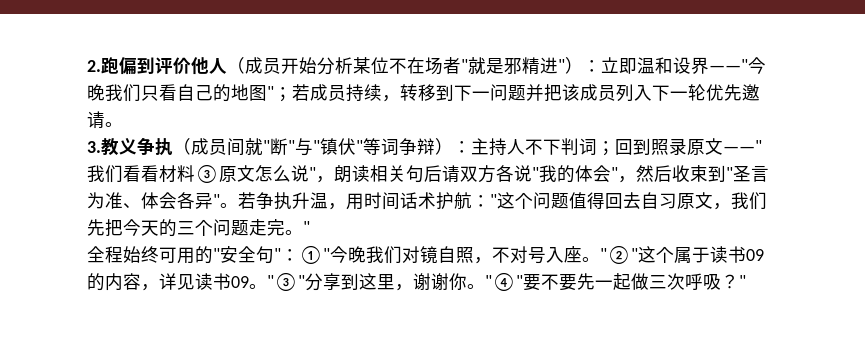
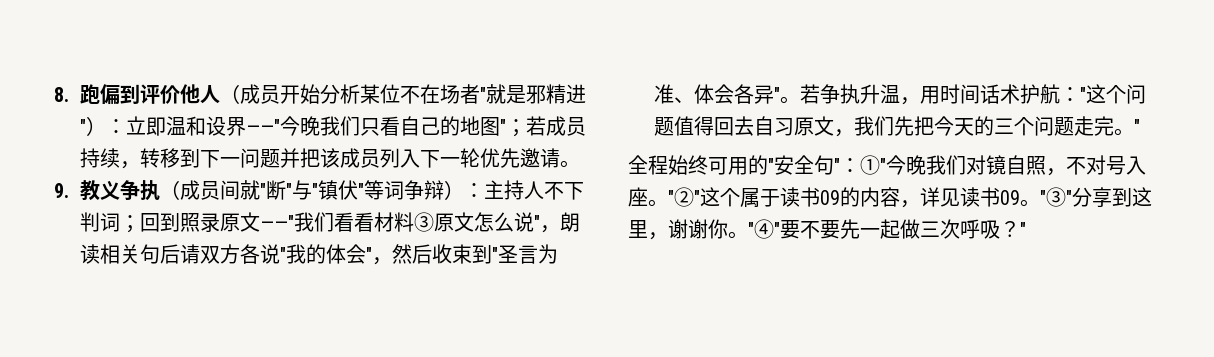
- 2.跑偏到评价他人（成员开始分析某位不在场者"就是邪精进"）：立即温和设界——"今晚我们只看自己的地图"；若成员持续，转移到下一问题并把该成员列入下一轮优先邀请。
+ 8.跑偏到评价他人（成员开始分析某位不在场者"就是邪精进"）：立即温和设界——"今晚我们只看自己的地图"；若成员持续，转移到下一问题并把该成员列入下一轮优先邀请。
- 3.教义争执（成员间就"断"与"镇伏"等词争辩）：主持人不下判词；回到照录原文——"我们看看材料③原文怎么说"，朗读相关句后请双方各说"我的体会"，然后收束到"圣言为准、体会各异"。
+ 9.教义争执（成员间就"断"与"镇伏"等词争辩）：主持人不下判词；回到照录原文——"我们看看材料③原文怎么说"，朗读相关句后请双方各说"我的体会"，然后收束到"圣言为准、体会各异"。

